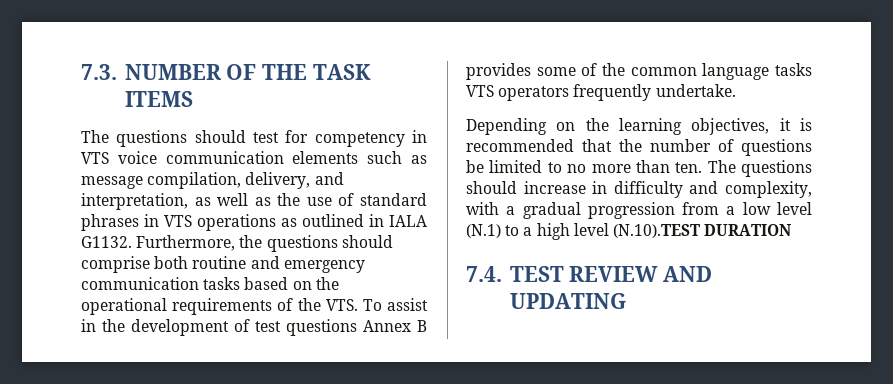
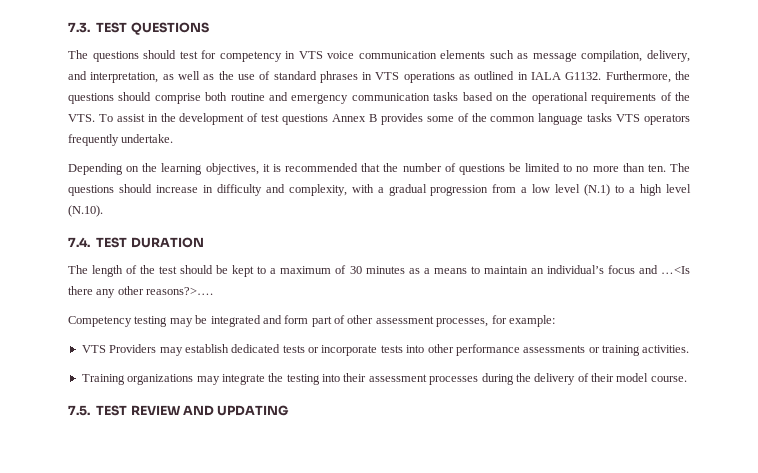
- 7.3. NUMBER OF THE TASK ITEMS
+ 7.3. TEST QUESTIONS
- The questions should increase in difficulty and complexity, with a gradual progression from a low level (N.1) to a high level (N.10).TEST DURATION
- 7.4. TEST REVIEW AND UPDATING
+ The questions should increase in difficulty and complexity, with a gradual progression from a low level (N.1) to a high level (N.10).
+ 7.4. TEST DURATION
+ The length of the test should be kept to a maximum of 30 minutes as a means to maintain an individual’s focus and …<Is there any other reasons?>….
+ Competency testing may be integrated and form part of other assessment processes, for example:
+ VTS Providers may establish dedicated tests or incorporate tests into other performance assessments or training activities.
+ Training organizations may integrate the testing into their assessment processes during the delivery of their model course.
+ 7.5. TEST REVIEW AND UPDATING

